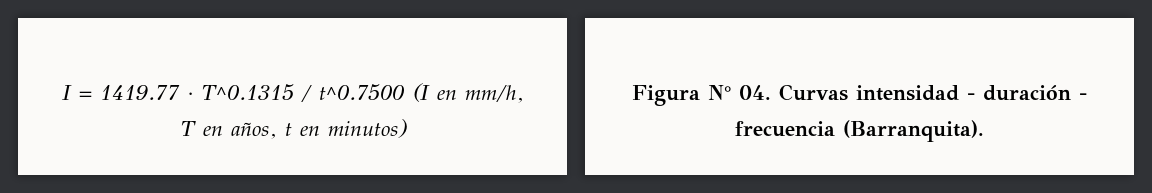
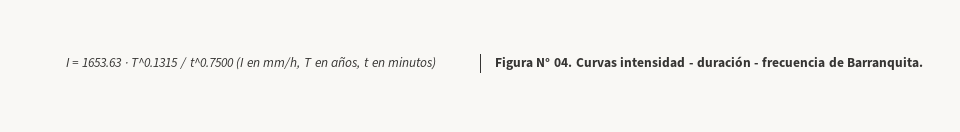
- I = 1419.77 · T^0.1315 / t^0.7500 (I en mm/h, T en años, t en minutos)
+ I = 1653.63 · T^0.1315 / t^0.7500 (I en mm/h, T en años, t en minutos)
- Figura N° 04. Curvas intensidad - duración - frecuencia (Barranquita).
+ Figura N° 04. Curvas intensidad - duración - frecuencia de Barranquita.

